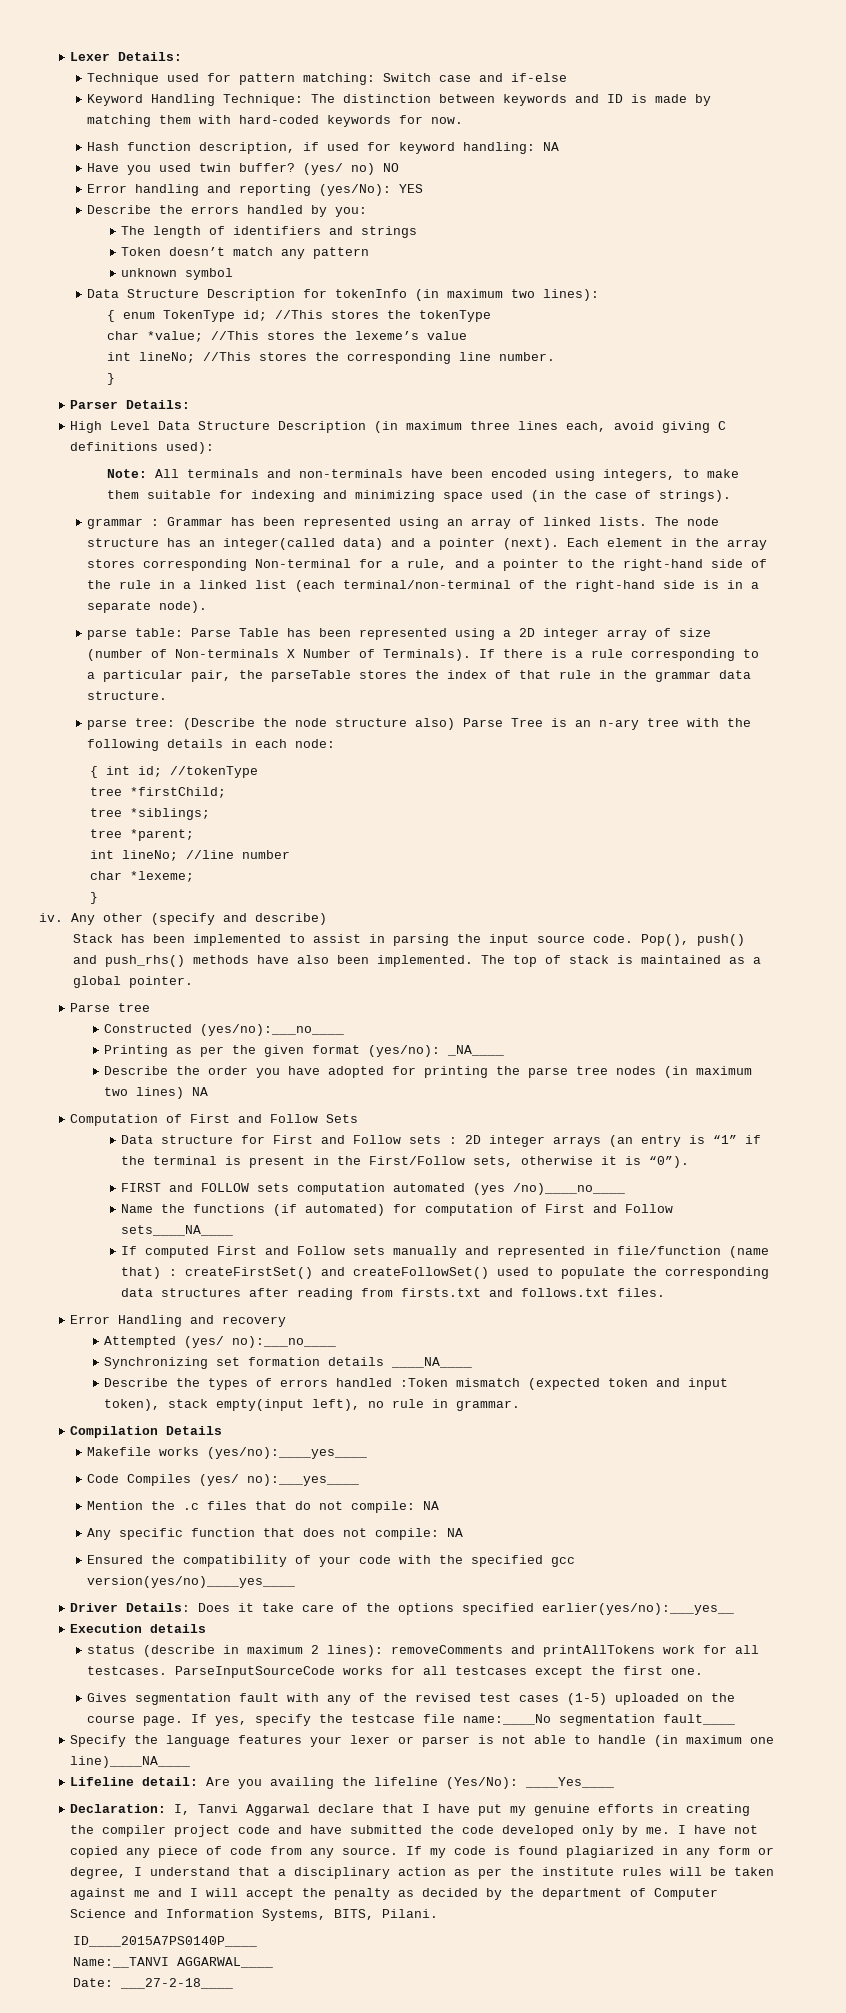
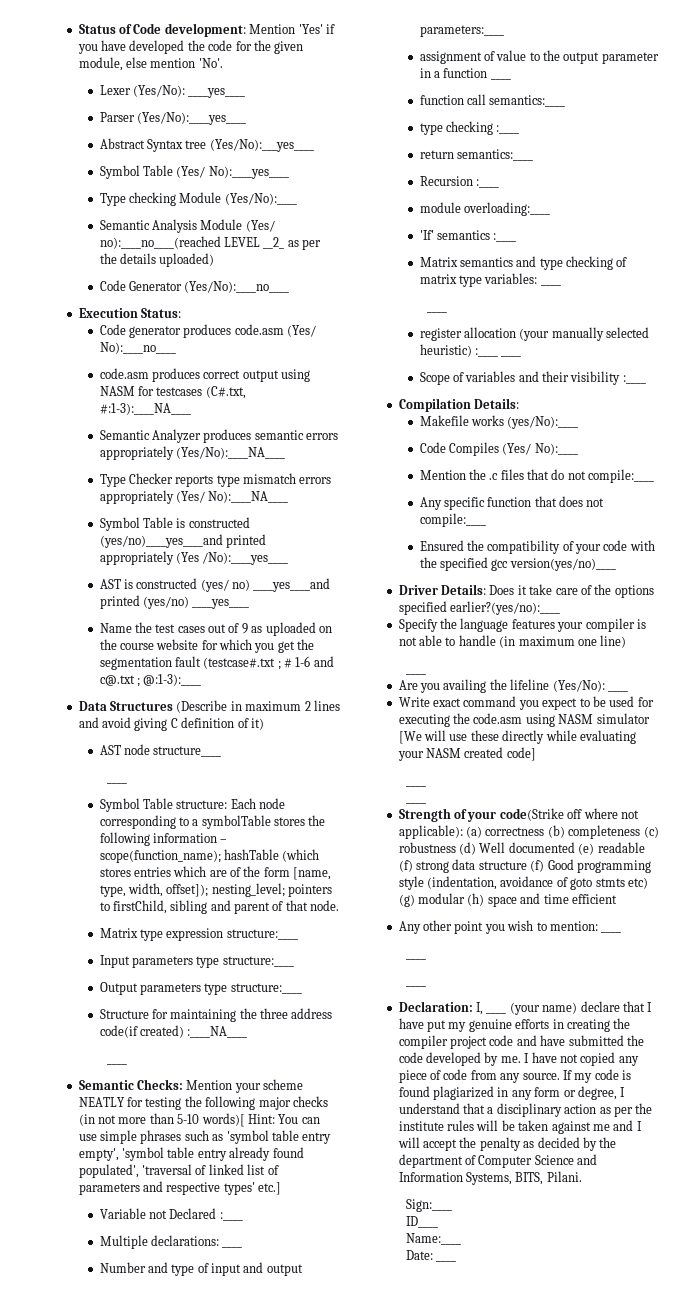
- Lexer Details:
- Technique used for pattern matching: Switch case and if-else
- Keyword Handling Technique: The distinction between keywords and ID is made by matching them with hard-coded keywords for now.
- Hash function description, if used for keyword handling: NA
- Have you used twin buffer? (yes/ no) NO
- Error handling and reporting (yes/No): YES
- Describe the errors handled by you:
- The length of identifiers and strings
- Token doesn’t match any pattern
- unknown symbol
- Data Structure Description for tokenInfo (in maximum two lines):
- { enum TokenType id; //This stores the tokenType
- char *value; //This stores the lexeme’s value
- int lineNo; //This stores the corresponding line number.
- }
- Parser Details:
- High Level Data Structure Description (in maximum three lines each, avoid giving C definitions used):
- Note: All terminals and non-terminals have been encoded using integers, to make them suitable for indexing and minimizing space used (in the case of strings).
- grammar : Grammar has been represented using an array of linked lists. The node structure has an integer(called data) and a pointer (next). Each element in the array stores corresponding Non-terminal for a rule, and a pointer to the right-hand side of the rule in a linked list (each terminal/non-terminal of the right-hand side is in a separate node).
- parse table: Parse Table has been represented using a 2D integer array of size (number of Non-terminals X Number of Terminals). If there is a rule corresponding to a particular pair, the parseTable stores the index of that rule in the grammar data structure.
- parse tree: (Describe the node structure also) Parse Tree is an n-ary tree with the following details in each node:
- { int id; //tokenType
- tree *firstChild;
- tree *siblings;
- tree *parent;
- int lineNo; //line number
- char *lexeme;
- }
- iv. Any other (specify and describe)
- Stack has been implemented to assist in parsing the input source code. Pop(), push() and push_rhs() methods have also been implemented. The top of stack is maintained as a global pointer.
- Parse tree
- Constructed (yes/no):___no____
- Printing as per the given format (yes/no): _NA____
- Describe the order you have adopted for printing the parse tree nodes (in maximum two lines) NA
- Computation of First and Follow Sets
- Data structure for First and Follow sets : 2D integer arrays (an entry is “1” if the terminal is present in the First/Follow sets, otherwise it is “0”).
- FIRST and FOLLOW sets computation automated (yes /no)____no____
- Name the functions (if automated) for computation of First and Follow sets____NA____
- If computed First and Follow sets manually and represented in file/function (name that) : createFirstSet() and createFollowSet() used to populate the corresponding data structures after reading from firsts.txt and follows.txt files.
- Error Handling and recovery
- Attempted (yes/ no):___no____
- Synchronizing set formation details ____NA____
- Describe the types of errors handled :Token mismatch (expected token and input token), stack empty(input left), no rule in grammar.
+ Status of Code development: Mention 'Yes' if you have developed the code for the given module, else mention 'No'.
+ Lexer (Yes/No): ____yes____
+ Parser (Yes/No):____yes____
+ Abstract Syntax tree (Yes/No):___yes____
+ Symbol Table (Yes/ No):____yes____
+ Type checking Module (Yes/No):____
+ Semantic Analysis Module (Yes/ no):____no____(reached LEVEL __2_ as per the details uploaded)
+ Code Generator (Yes/No):____no____
+ Execution Status:
+ Code generator produces code.asm (Yes/ No):____no____
+ code.asm produces correct output using NASM for testcases (C#.txt, #:1-3):____NA____
+ Semantic Analyzer produces semantic errors appropriately (Yes/No):____NA____
+ Type Checker reports type mismatch errors appropriately (Yes/ No):____NA____
+ Symbol Table is constructed (yes/no)____yes____and printed appropriately (Yes /No):____yes____
+ AST is constructed (yes/ no) ____yes____and printed (yes/no) ____yes____
+ Name the test cases out of 9 as uploaded on the course website for which you get the segmentation fault (testcase#.txt ; # 1-6 and c@.txt ; @:1-3):____
+ Data Structures (Describe in maximum 2 lines and avoid giving C definition of it)
+ AST node structure____
+ ____
+ Symbol Table structure: Each node corresponding to a symbolTable stores the following information – scope(function_name); hashTable (which stores entries which are of the form [name, type, width, offset]); nesting_level; pointers to firstChild, sibling and parent of that node.
+ Matrix type expression structure:____
+ Input parameters type structure:____
+ Output parameters type structure:____
+ Structure for maintaining the three address code(if created) :____NA____
+ ____
+ Semantic Checks: Mention your scheme NEATLY for testing the following major checks (in not more than 5-10 words)[ Hint: You can use simple phrases such as 'symbol table entry empty', 'symbol table entry already found populated', 'traversal of linked list of parameters and respective types' etc.]
+ Variable not Declared :____
+ Multiple declarations: ____
+ Number and type of input and output parameters:____
+ assignment of value to the output parameter in a function ____
+ function call semantics:____
+ type checking :____
+ return semantics:____
+ Recursion :____
+ module overloading:____
+ 'If' semantics :____
+ Matrix semantics and type checking of matrix type variables: ____
+ ____
+ register allocation (your manually selected heuristic) :____ ____
+ Scope of variables and their visibility :____
- Compilation Details
+ Compilation Details:
- Makefile works (yes/no):____yes____
+ Makefile works (yes/No):____
- Code Compiles (yes/ no):___yes____
+ Code Compiles (Yes/ No):____
- Mention the .c files that do not compile: NA
+ Mention the .c files that do not compile:____
- Any specific function that does not compile: NA
+ Any specific function that does not compile:____
- Ensured the compatibility of your code with the specified gcc version(yes/no)____yes____
+ Ensured the compatibility of your code with the specified gcc version(yes/no)____
- Driver Details: Does it take care of the options specified earlier(yes/no):___yes__
- Execution details
- status (describe in maximum 2 lines): removeComments and printAllTokens work for all testcases. ParseInputSourceCode works for all testcases except the first one.
- Gives segmentation fault with any of the revised test cases (1-5) uploaded on the course page. If yes, specify the testcase file name:____No segmentation fault____
+ Driver Details: Does it take care of the options specified earlier?(yes/no):____
- Specify the language features your lexer or parser is not able to handle (in maximum one line)____NA____
- Lifeline detail: Are you availing the lifeline (Yes/No): ____Yes____
+ Specify the language features your compiler is not able to handle (in maximum one line)
+ ____
+ Are you availing the lifeline (Yes/No): ____
+ Write exact command you expect to be used for executing the code.asm using NASM simulator [We will use these directly while evaluating your NASM created code]
+ ____
+ ____
+ Strength of your code(Strike off where not applicable): (a) correctness (b) completeness (c) robustness (d) Well documented (e) readable (f) strong data structure (f) Good programming style (indentation, avoidance of goto stmts etc) (g) modular (h) space and time efficient
+ Any other point you wish to mention: ____
+ ____
+ ____
- Declaration: I, Tanvi Aggarwal declare that I have put my genuine efforts in creating the compiler project code and have submitted the code developed only by me.
+ Declaration: I, ____ (your name) declare that I have put my genuine efforts in creating the compiler project code and have submitted the code developed by me.
- ID____2015A7PS0140P____
- Name:__TANVI AGGARWAL____
+ Sign:____
+ ID____
+ Name:____
- Date: ___27-2-18____
+ Date: ____

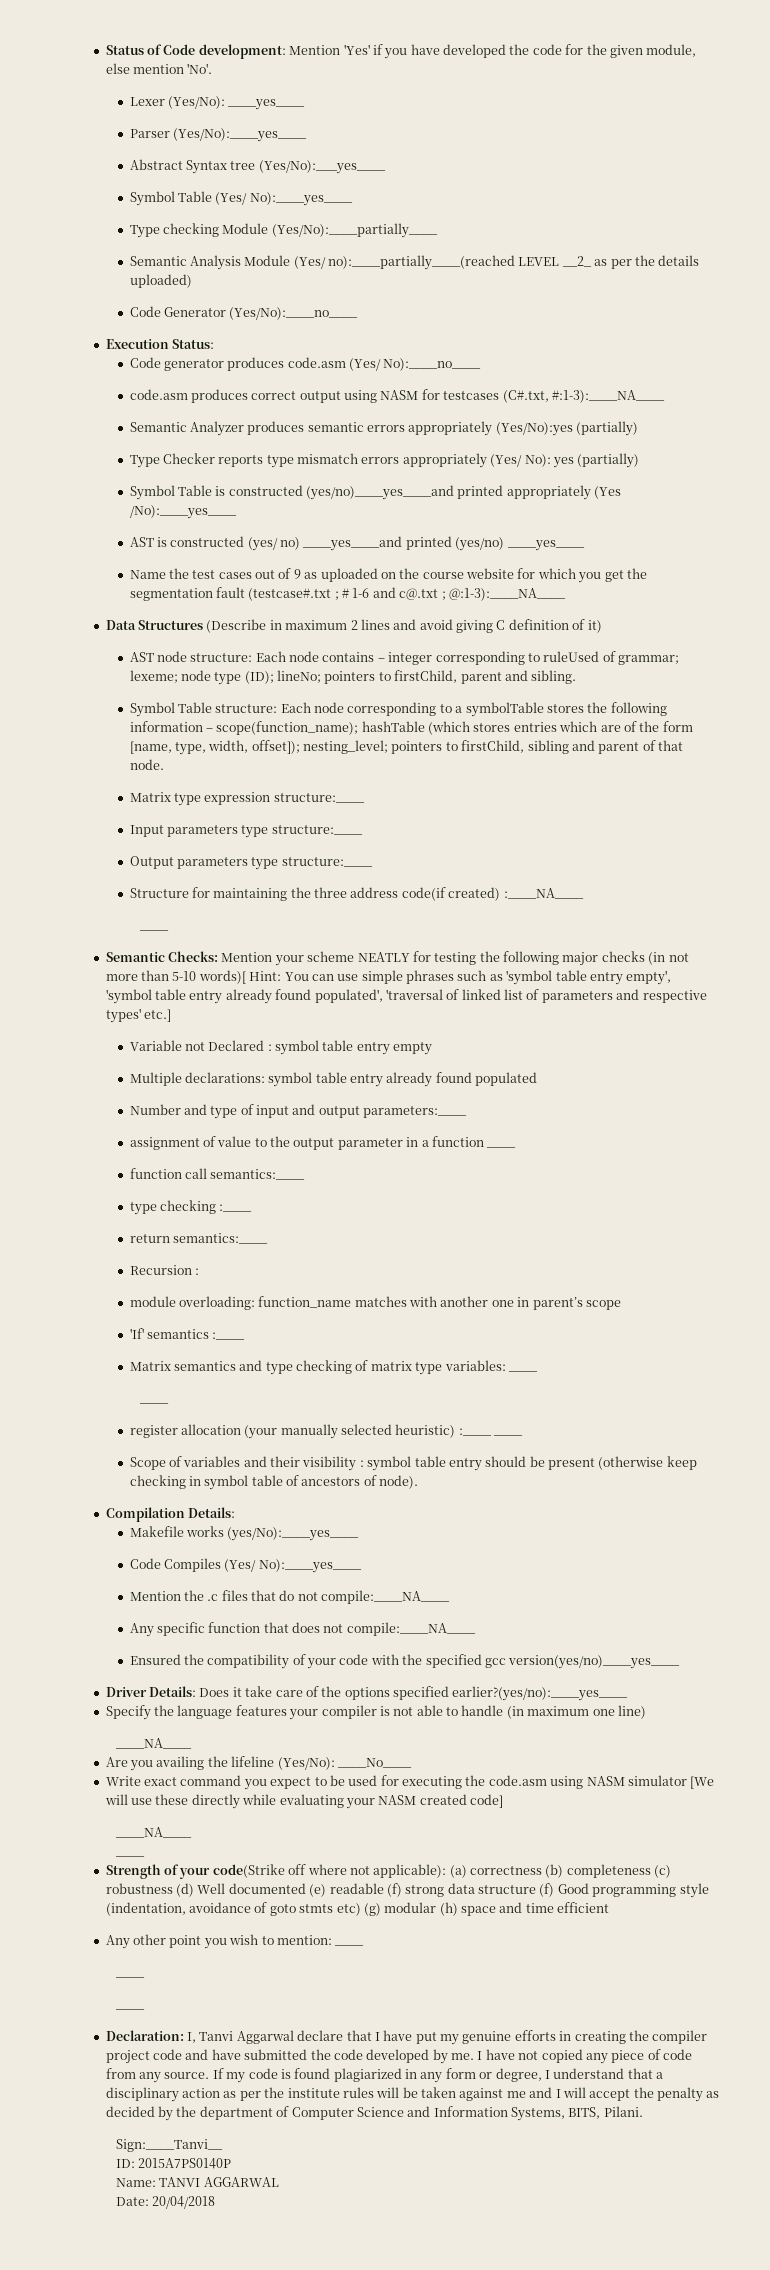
- Type checking Module (Yes/No):____
+ Type checking Module (Yes/No):____partially____
- Semantic Analysis Module (Yes/ no):____no____(reached LEVEL __2_ as per the details uploaded)
+ Semantic Analysis Module (Yes/ no):____partially____(reached LEVEL __2_ as per the details uploaded)
- Semantic Analyzer produces semantic errors appropriately (Yes/No):____NA____
+ Semantic Analyzer produces semantic errors appropriately (Yes/No):yes (partially)
- Type Checker reports type mismatch errors appropriately (Yes/ No):____NA____
+ Type Checker reports type mismatch errors appropriately (Yes/ No): yes (partially)
- Name the test cases out of 9 as uploaded on the course website for which you get the segmentation fault (testcase#.txt ; # 1-6 and c@.txt ; @:1-3):____
+ Name the test cases out of 9 as uploaded on the course website for which you get the segmentation fault (testcase#.txt ; # 1-6 and c@.txt ; @:1-3):____NA____
- AST node structure____
- ____
+ AST node structure: Each node contains – integer corresponding to ruleUsed of grammar; lexeme; node type (ID); lineNo; pointers to firstChild, parent and sibling.
- Variable not Declared :____
- Multiple declarations: ____
+ Variable not Declared : symbol table entry empty
+ Multiple declarations: symbol table entry already found populated
- Recursion :____
+ Recursion :
- module overloading:____
+ module overloading: function_name matches with another one in parent’s scope
- Scope of variables and their visibility :____
+ Scope of variables and their visibility : symbol table entry should be present (otherwise keep checking in symbol table of ancestors of node).
- Makefile works (yes/No):____
+ Makefile works (yes/No):____yes____
- Code Compiles (Yes/ No):____
+ Code Compiles (Yes/ No):____yes____
- Mention the .c files that do not compile:____
+ Mention the .c files that do not compile:____NA____
- Any specific function that does not compile:____
+ Any specific function that does not compile:____NA____
- Ensured the compatibility of your code with the specified gcc version(yes/no)____
+ Ensured the compatibility of your code with the specified gcc version(yes/no)____yes____
- Driver Details: Does it take care of the options specified earlier?(yes/no):____
+ Driver Details: Does it take care of the options specified earlier?(yes/no):____yes____
  Specify the language features your compiler is not able to handle (in maximum one line)
- ____
+ ____NA____
- Are you availing the lifeline (Yes/No): ____
+ Are you availing the lifeline (Yes/No): ____No____
  Write exact command you expect to be used for executing the code.asm using NASM simulator [We will use these directly while evaluating your NASM created code]
- ____
+ ____NA____
- Declaration: I, ____ (your name) declare that I have put my genuine efforts in creating the compiler project code and have submitted the code developed by me.
+ Declaration: I, Tanvi Aggarwal declare that I have put my genuine efforts in creating the compiler project code and have submitted the code developed by me.
- Sign:____
- ID____
- Name:____
+ Sign:____Tanvi__
+ ID: 2015A7PS0140P
+ Name: TANVI AGGARWAL
- Date: ____
+ Date: 20/04/2018

